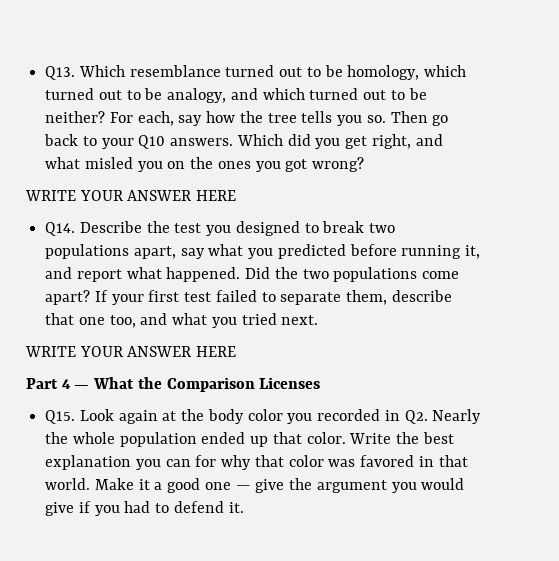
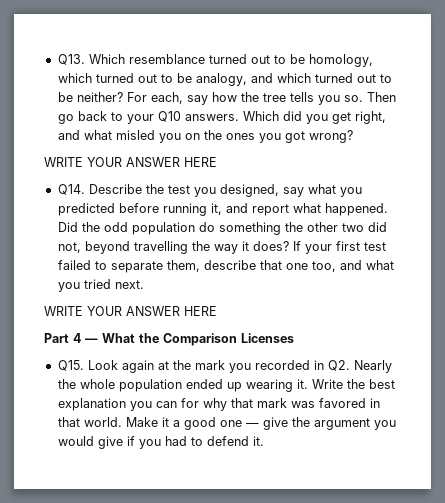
- Q14. Describe the test you designed to break two populations apart, say what you predicted before running it, and report what happened.
+ Q14. Describe the test you designed, say what you predicted before running it, and report what happened.
- Did the two populations come apart?
+ Did the odd population do something the other two did not, beyond travelling the way it does?
- Q15. Look again at the body color you recorded in Q2. Nearly the whole population ended up that color.
+ Q15. Look again at the mark you recorded in Q2. Nearly the whole population ended up wearing it.
- Write the best explanation you can for why that color was favored in that world.
+ Write the best explanation you can for why that mark was favored in that world.

